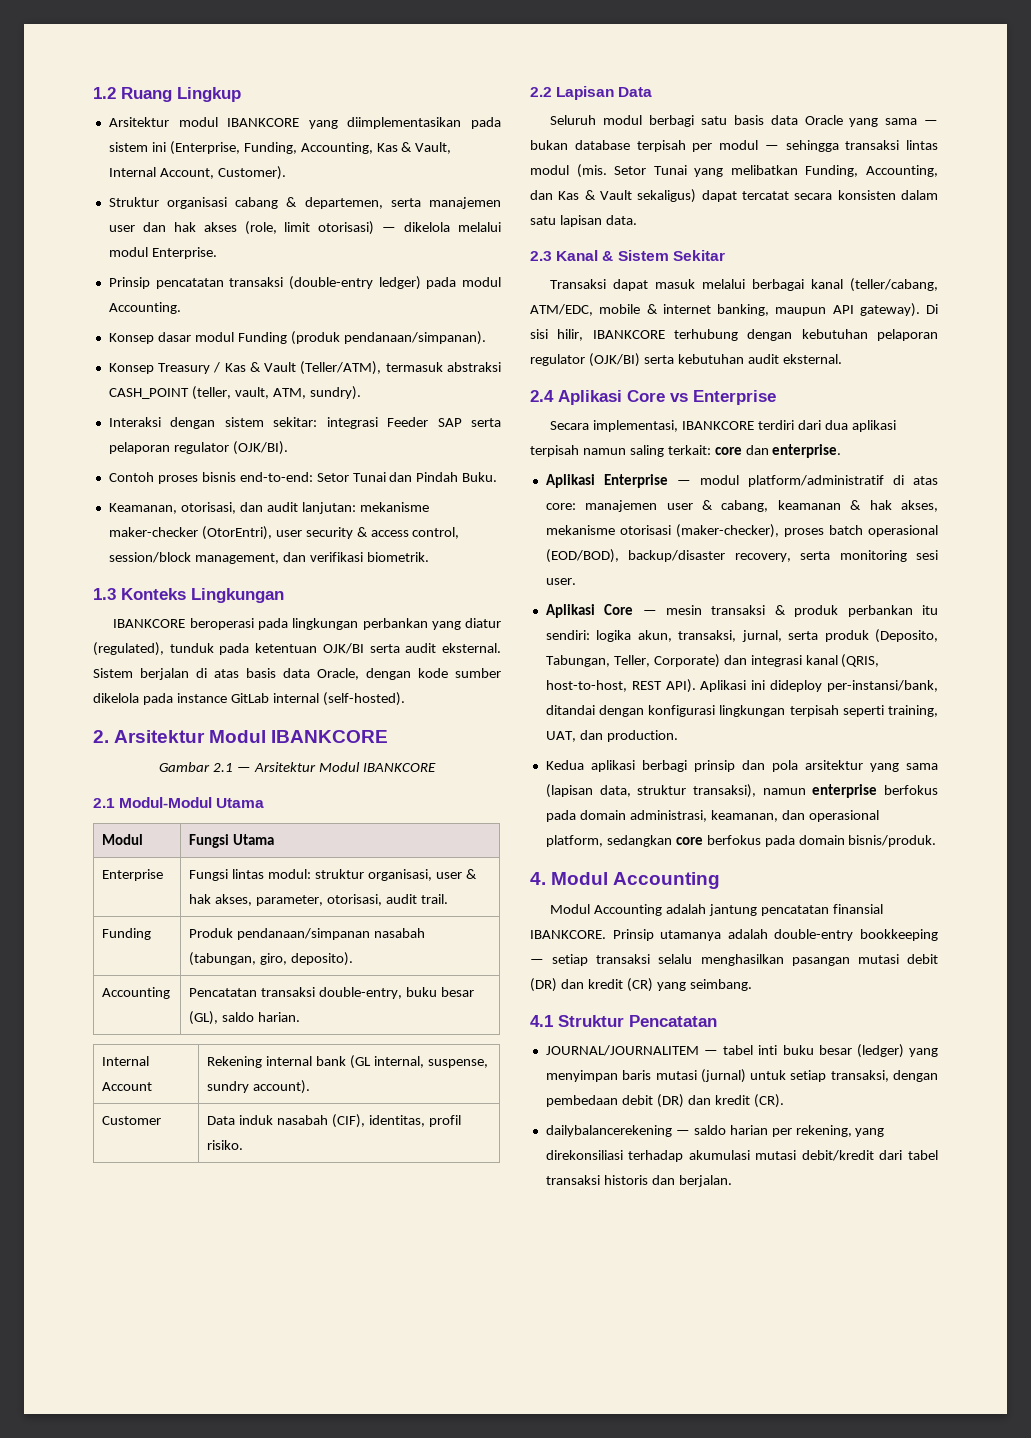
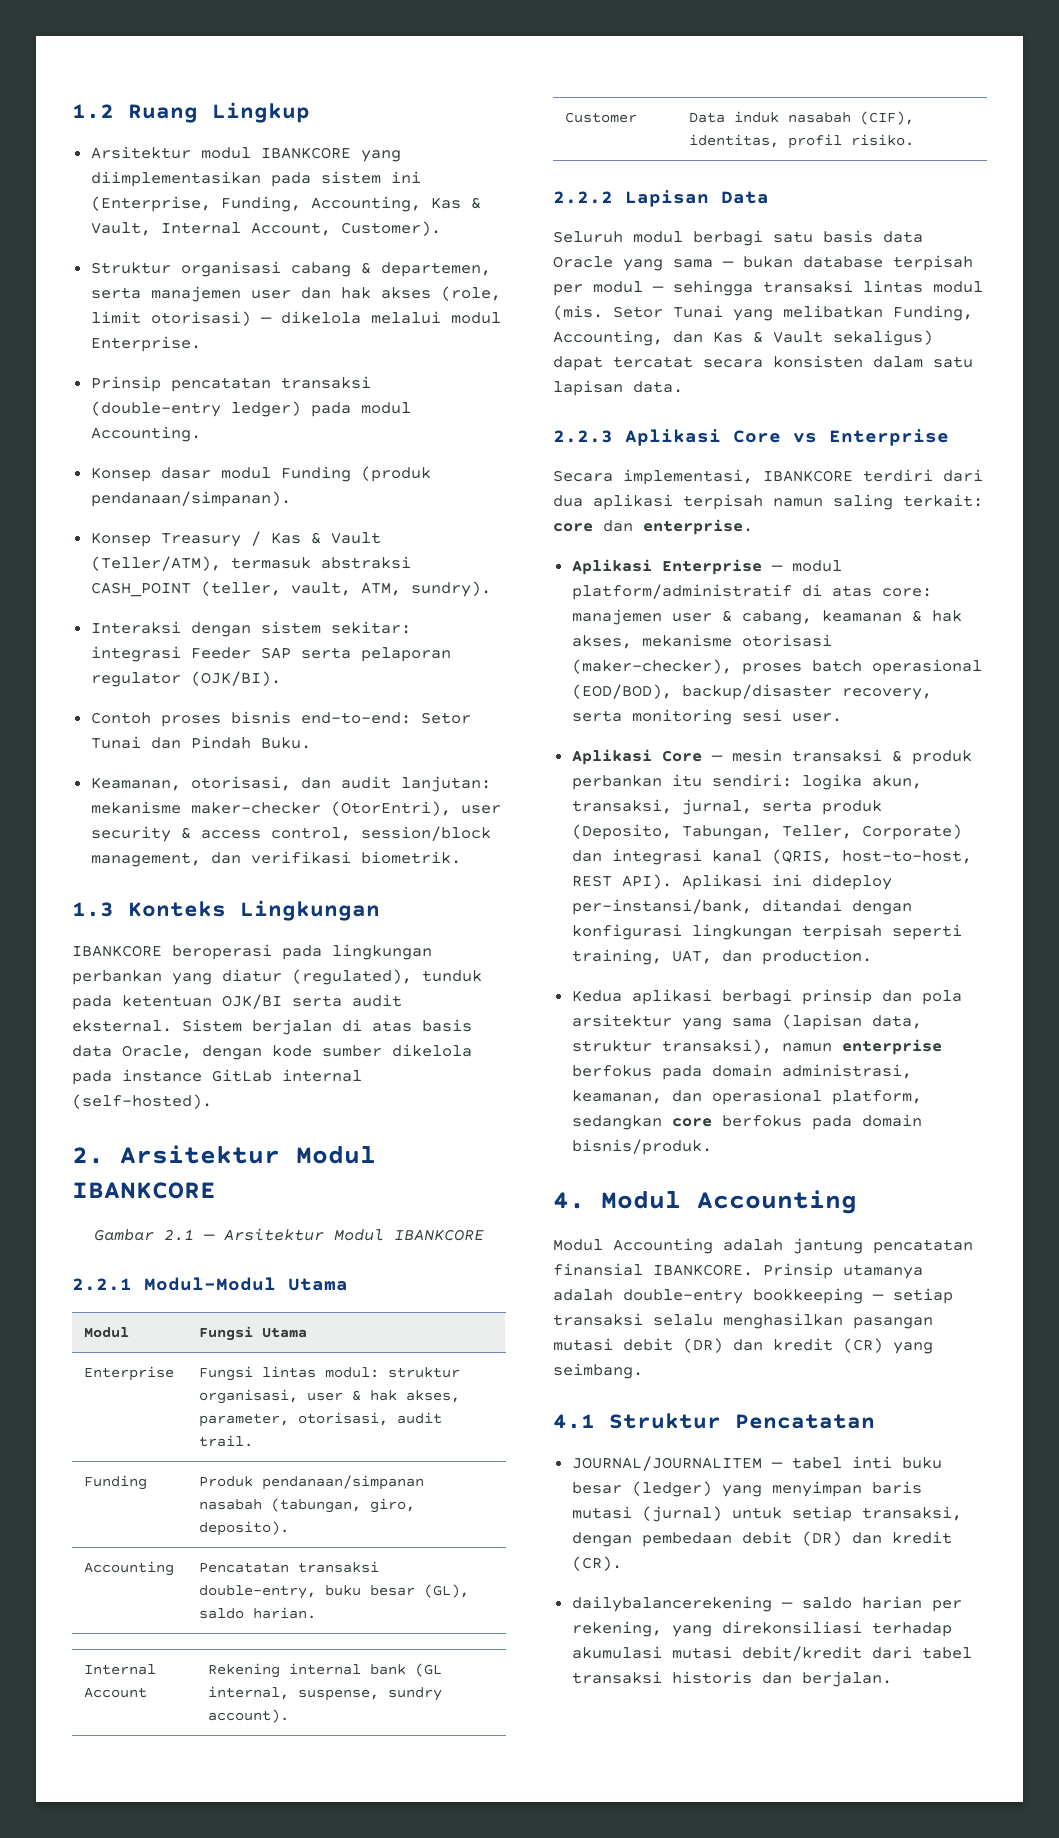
- 2.1 Modul-Modul Utama
+ 2.2.1 Modul-Modul Utama
- 2.2 Lapisan Data
+ 2.2.2 Lapisan Data
- 2.3 Kanal & Sistem Sekitar
- Transaksi dapat masuk melalui berbagai kanal (teller/cabang, ATM/EDC, mobile & internet banking, maupun API gateway). Di sisi hilir, IBANKCORE terhubung dengan kebutuhan pelaporan regulator (OJK/BI) serta kebutuhan audit eksternal.
- 2.4 Aplikasi Core vs Enterprise
+ 2.2.3 Aplikasi Core vs Enterprise

